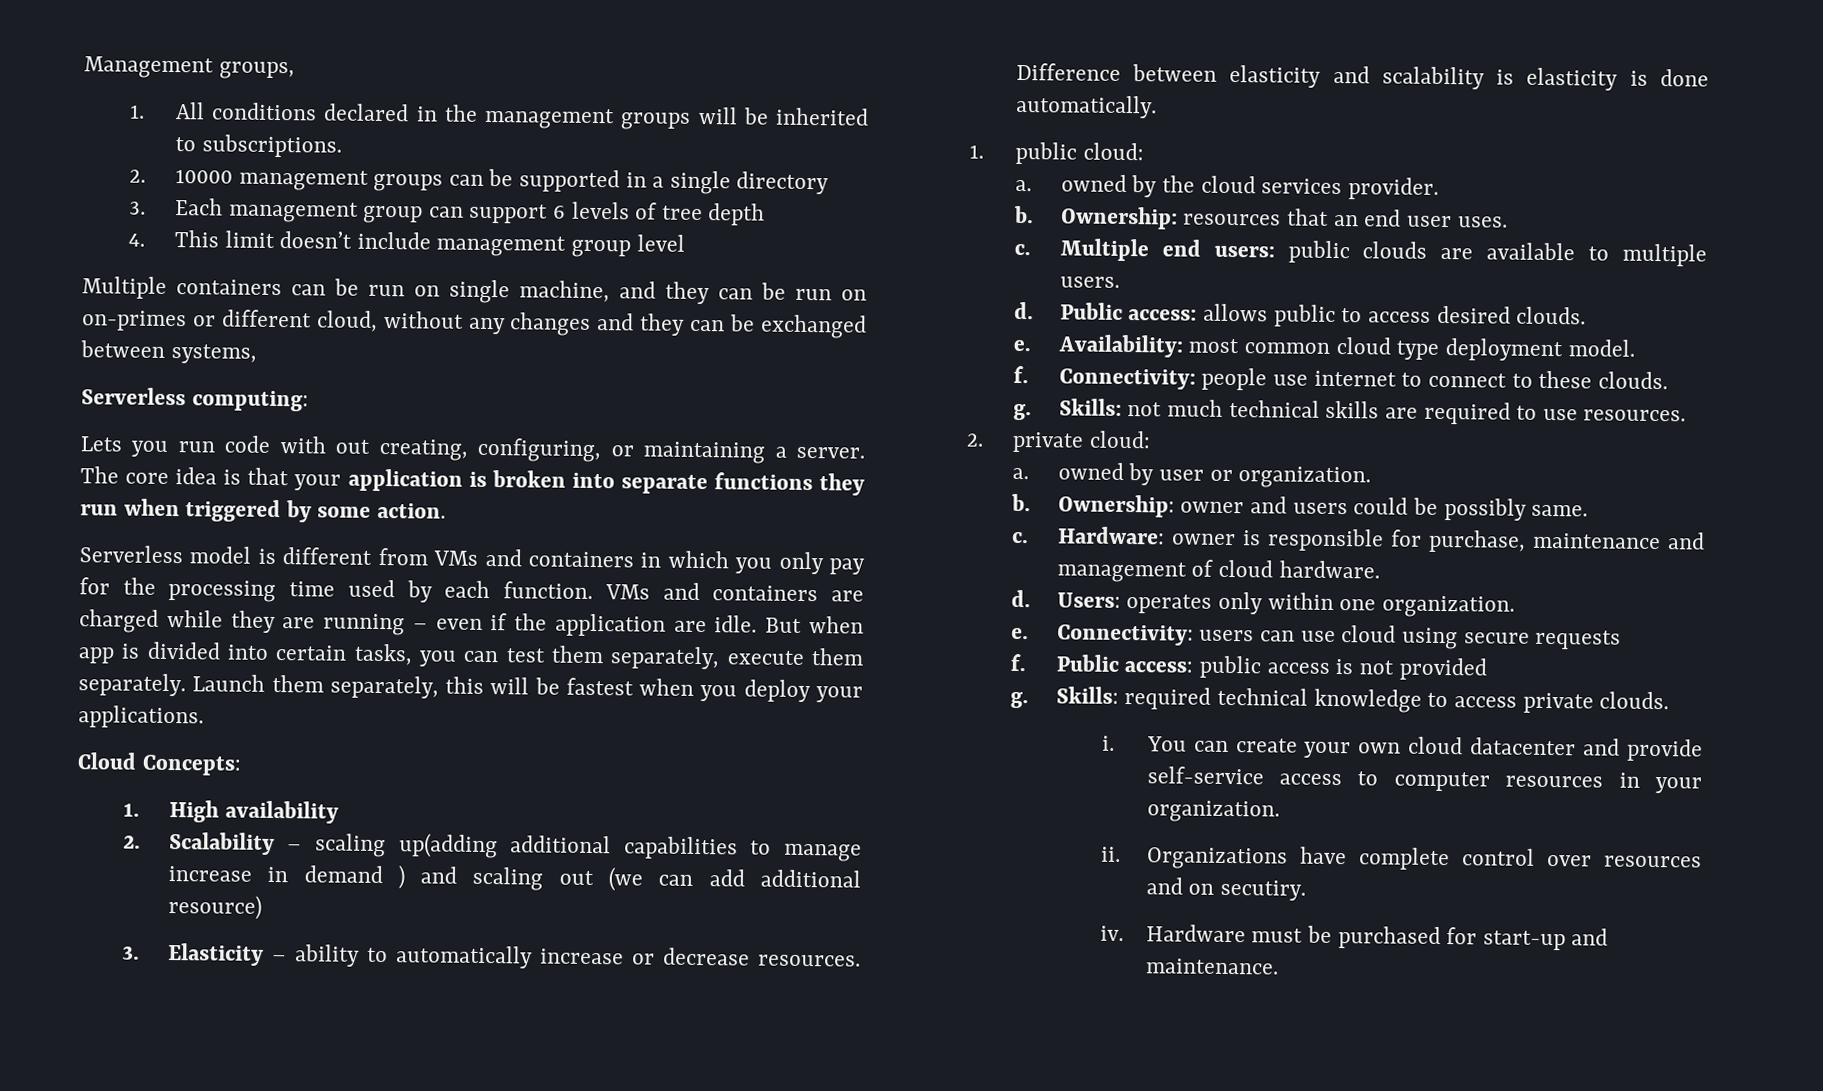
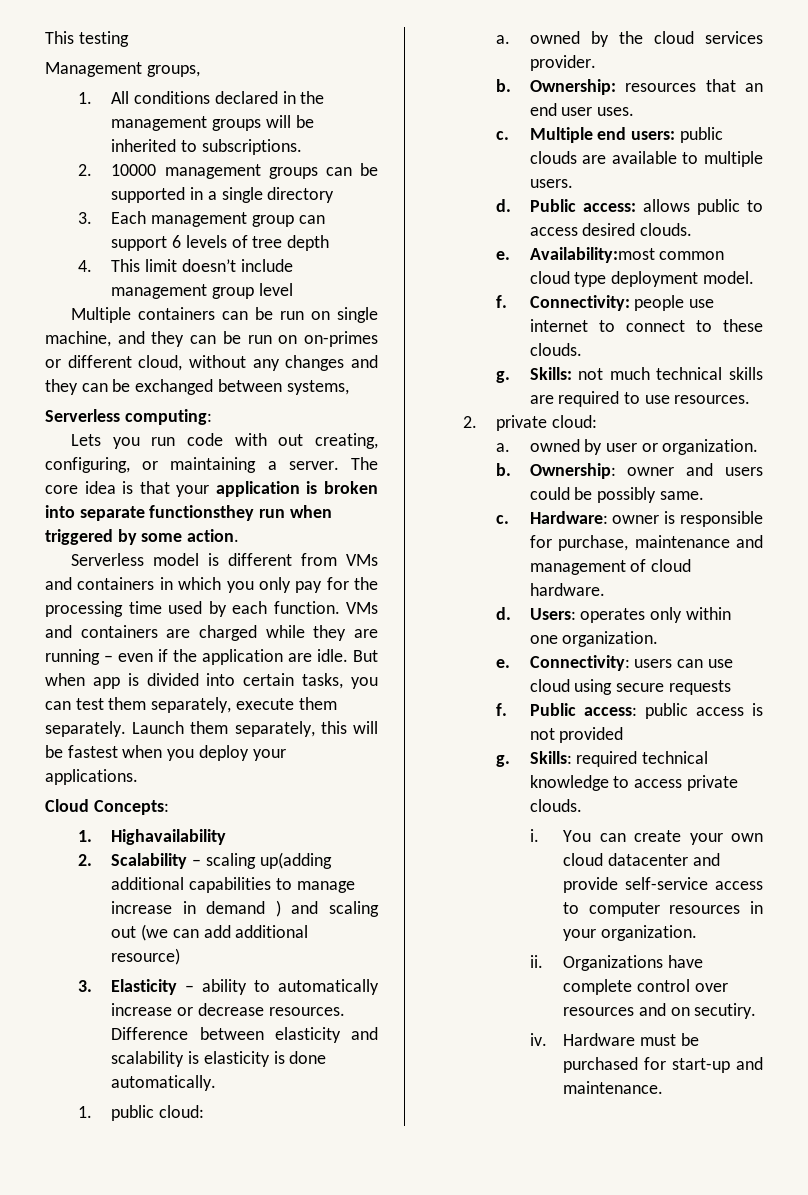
+ This testing
- The core idea is that your application is broken into separate functions they run when triggered by some action.
+ The core idea is that your application is broken into separate functionsthey run when triggered by some action.
- 1. High availability
+ 1. Highavailability
- Availability: most common cloud type deployment model.
+ Availability:most common cloud type deployment model.

